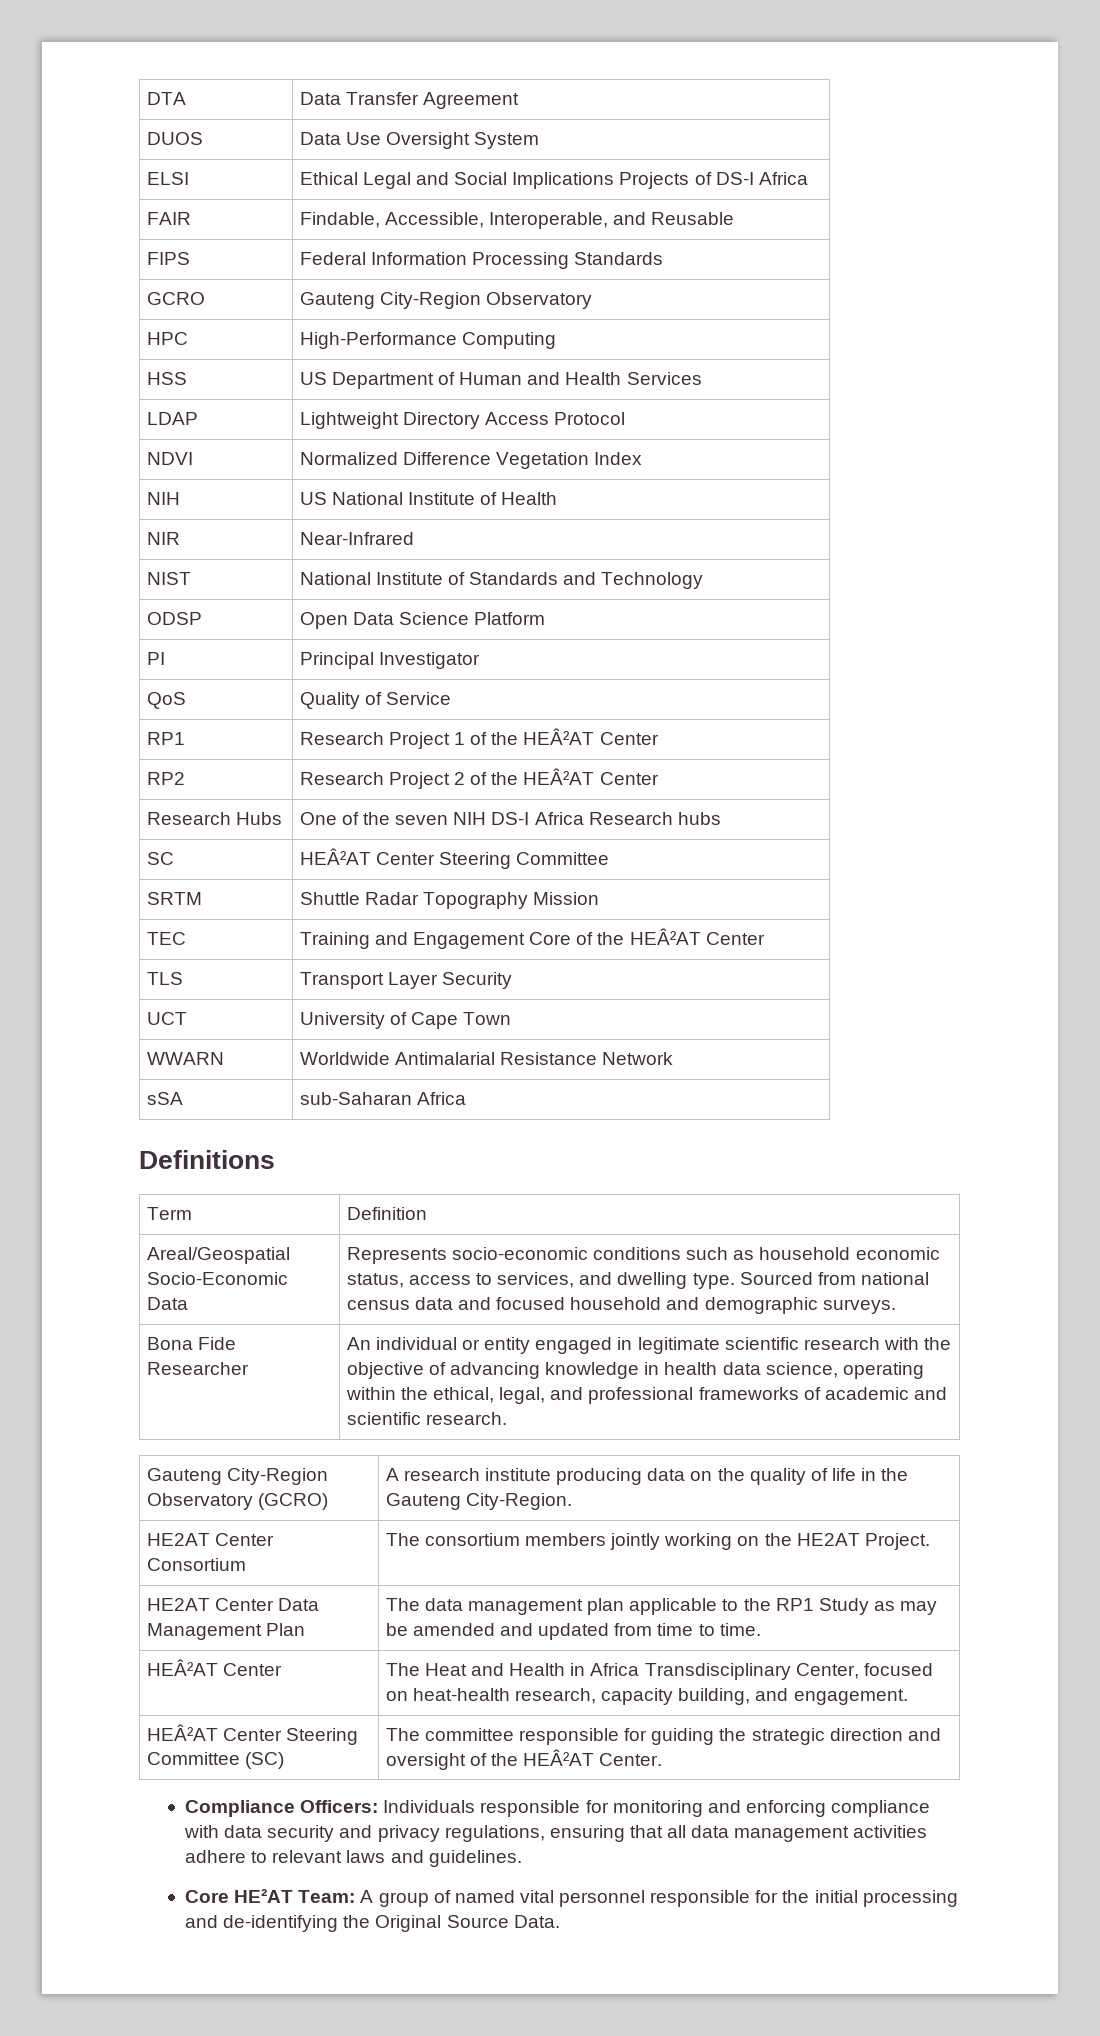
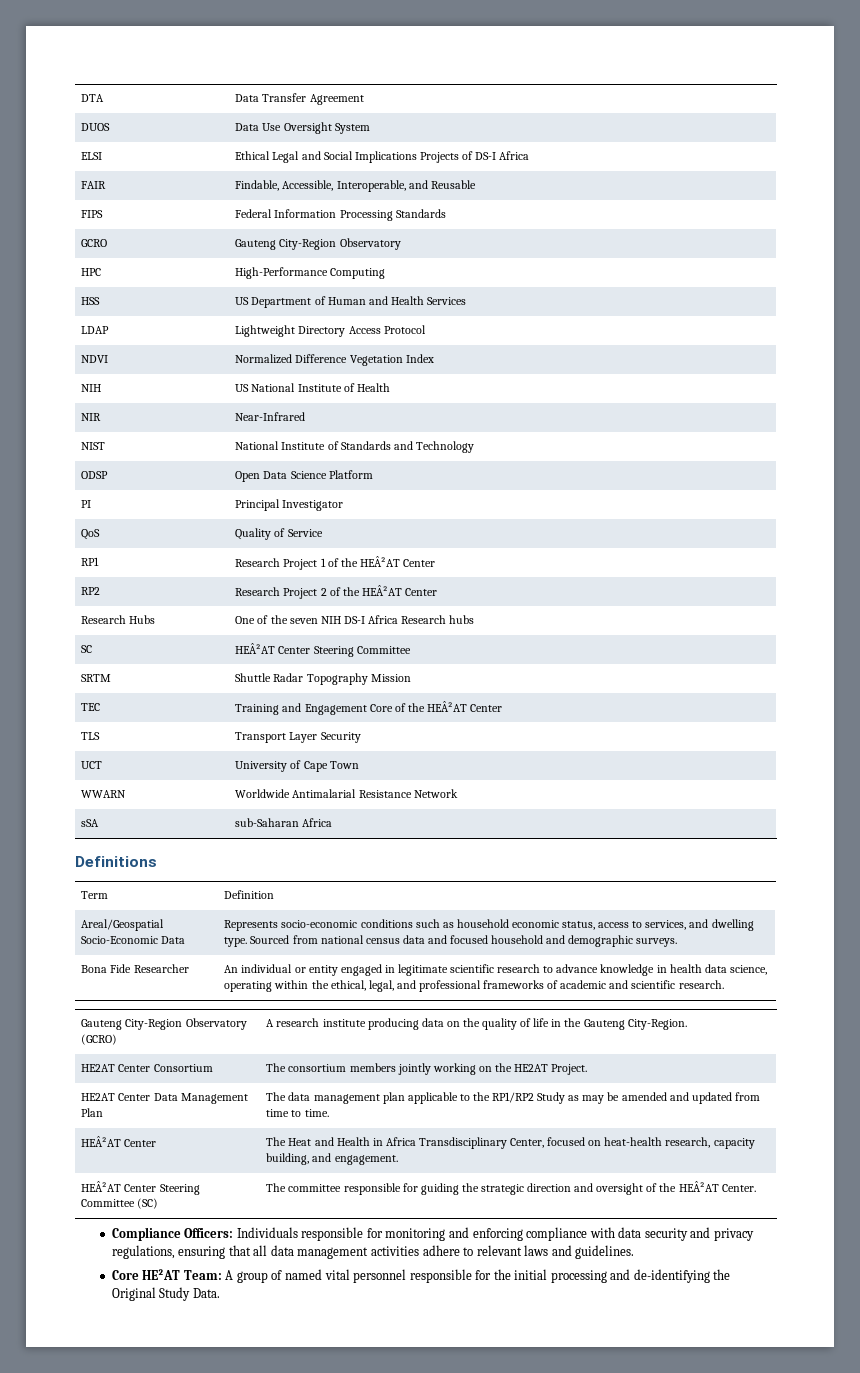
- Bona Fide Researcher | An individual or entity engaged in legitimate scientific research with the objective of advancing knowledge in health data science, operating within the ethical, legal, and professional frameworks of academic and scientific research.
+ Bona Fide Researcher | An individual or entity engaged in legitimate scientific research to advance knowledge in health data science, operating within the ethical, legal, and professional frameworks of academic and scientific research.
- HE2AT Center Data Management Plan | The data management plan applicable to the RP1 Study as may be amended and updated from time to time.
+ HE2AT Center Data Management Plan | The data management plan applicable to the RP1/RP2 Study as may be amended and updated from time to time.
- Core HE²AT Team: A group of named vital personnel responsible for the initial processing and de-identifying the Original Source Data.
+ Core HE²AT Team: A group of named vital personnel responsible for the initial processing and de-identifying the Original Study Data.

